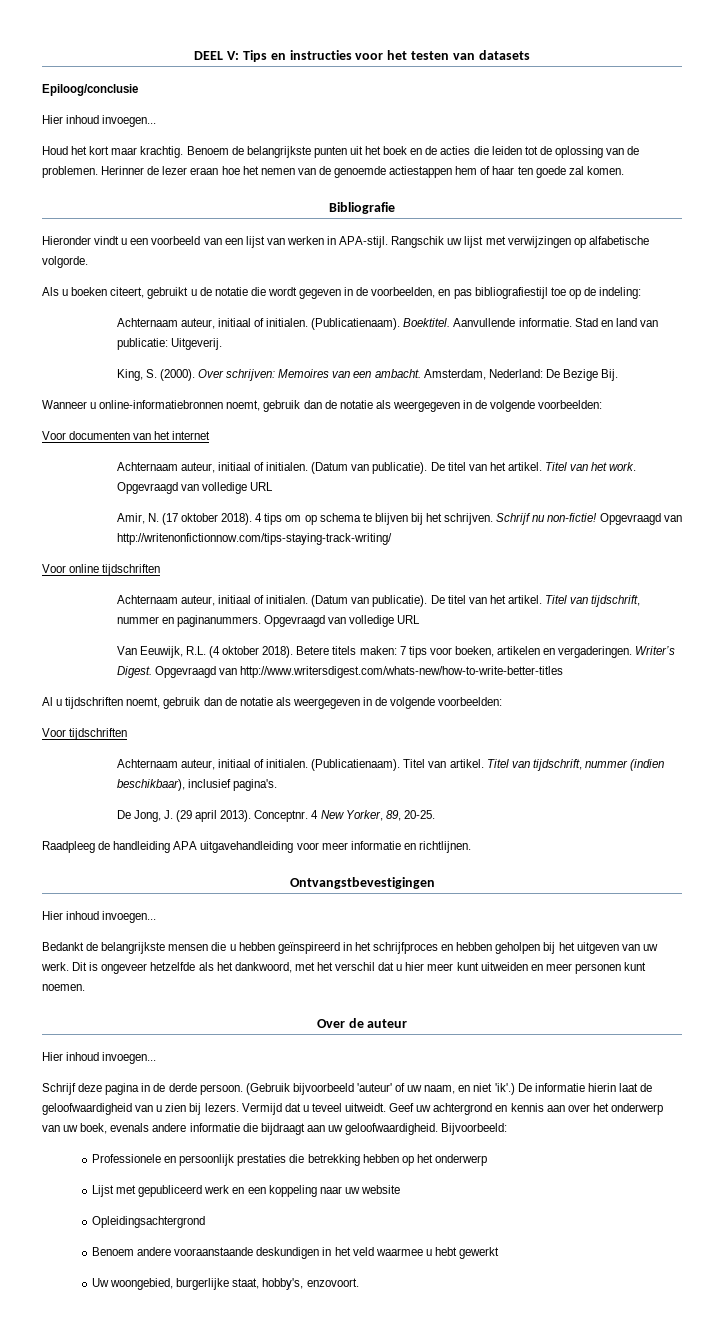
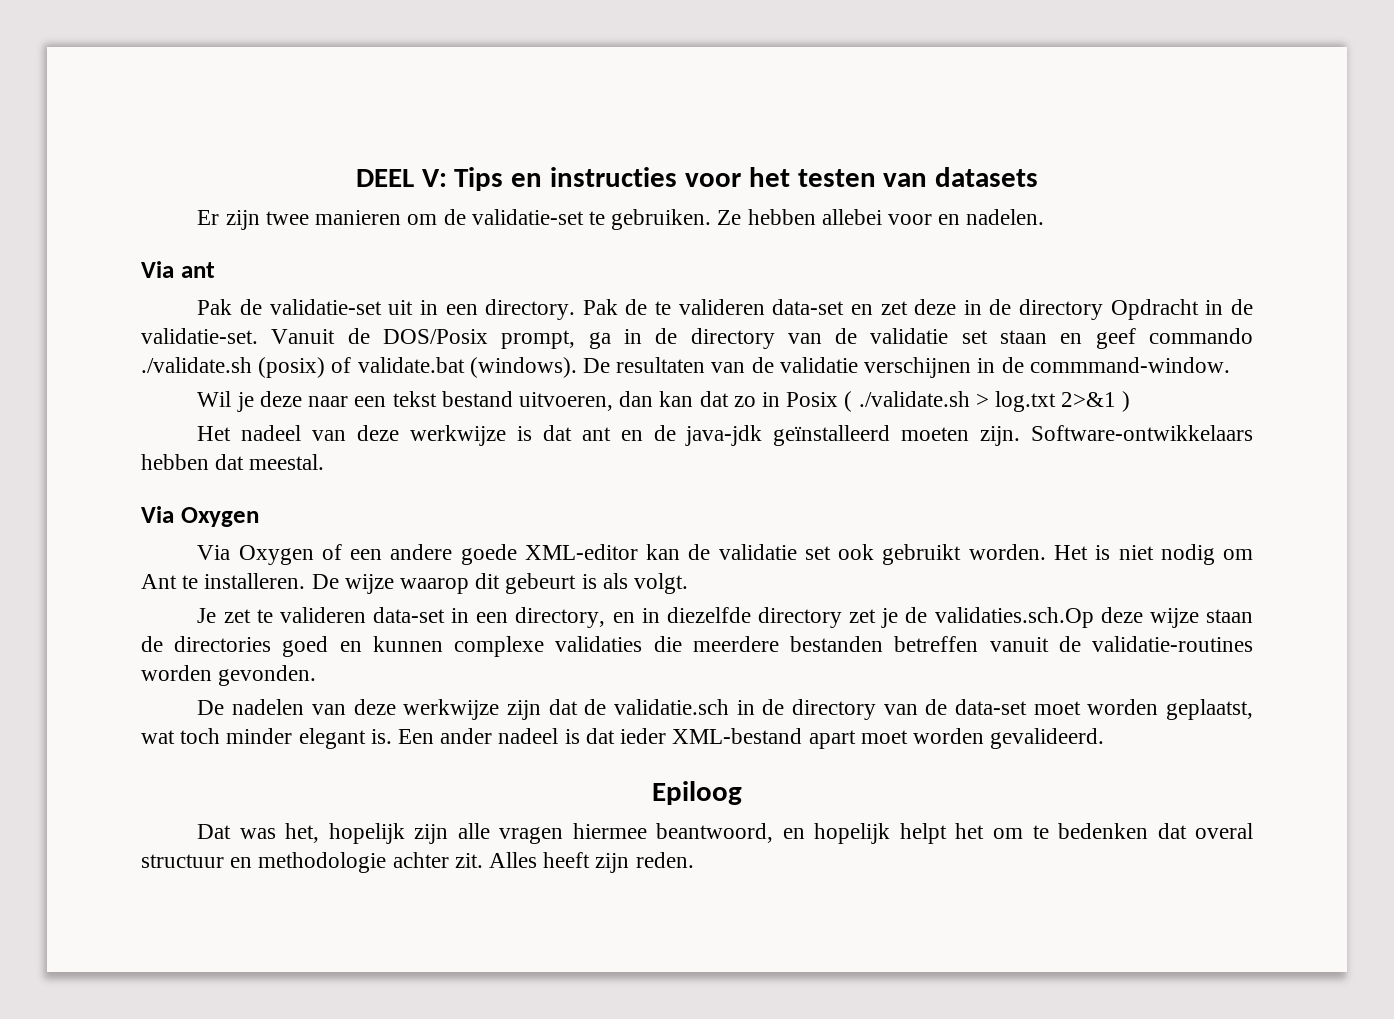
- Epiloog/conclusie
- Hier inhoud invoegen...
- Houd het kort maar krachtig. Benoem de belangrijkste punten uit het boek en de acties die leiden tot de oplossing van de problemen. Herinner de lezer eraan hoe het nemen van de genoemde actiestappen hem of haar ten goede zal komen.
- Bibliografie
- Hieronder vindt u een voorbeeld van een lijst van werken in APA-stijl. Rangschik uw lijst met verwijzingen op alfabetische volgorde.
- Als u boeken citeert, gebruikt u de notatie die wordt gegeven in de voorbeelden, en pas bibliografiestijl toe op de indeling:
- Achternaam auteur, initiaal of initialen. (Publicatienaam). Boektitel. Aanvullende informatie. Stad en land van publicatie: Uitgeverij.
- King, S. (2000). Over schrijven: Memoires van een ambacht. Amsterdam, Nederland: De Bezige Bij.
- Wanneer u online-informatiebronnen noemt, gebruik dan de notatie als weergegeven in de volgende voorbeelden:
- Voor documenten van het internet
- Achternaam auteur, initiaal of initialen. (Datum van publicatie). De titel van het artikel. Titel van het work. Opgevraagd van volledige URL
- Amir, N. (17 oktober 2018). 4 tips om op schema te blijven bij het schrijven. Schrijf nu non-fictie! Opgevraagd van http://writenonfictionnow.com/tips-staying-track-writing/
- Voor online tijdschriften
- Achternaam auteur, initiaal of initialen. (Datum van publicatie). De titel van het artikel. Titel van tijdschrift, nummer en paginanummers. Opgevraagd van volledige URL
- Van Eeuwijk, R.L. (4 oktober 2018). Betere titels maken: 7 tips voor boeken, artikelen en vergaderingen. Writer’s Digest. Opgevraagd van http://www.writersdigest.com/whats-new/how-to-write-better-titles
- Al u tijdschriften noemt, gebruik dan de notatie als weergegeven in de volgende voorbeelden:
- Voor tijdschriften
- Achternaam auteur, initiaal of initialen. (Publicatienaam). Titel van artikel. Titel van tijdschrift, nummer (indien beschikbaar), inclusief pagina's.
- De Jong, J. (29 april 2013). Conceptnr. 4 New Yorker, 89, 20-25.
- Raadpleeg de handleiding APA uitgavehandleiding voor meer informatie en richtlijnen.
- Ontvangstbevestigingen
- Hier inhoud invoegen...
- Bedankt de belangrijkste mensen die u hebben geïnspireerd in het schrijfproces en hebben geholpen bij het uitgeven van uw werk. Dit is ongeveer hetzelfde als het dankwoord, met het verschil dat u hier meer kunt uitweiden en meer personen kunt noemen.
- Over de auteur
- Hier inhoud invoegen...
- Schrijf deze pagina in de derde persoon. (Gebruik bijvoorbeeld 'auteur' of uw naam, en niet 'ik'.) De informatie hierin laat de geloofwaardigheid van u zien bij lezers. Vermijd dat u teveel uitweidt. Geef uw achtergrond en kennis aan over het onderwerp van uw boek, evenals andere informatie die bijdraagt aan uw geloofwaardigheid. Bijvoorbeeld:
- Professionele en persoonlijk prestaties die betrekking hebben op het onderwerp
- Lijst met gepubliceerd werk en een koppeling naar uw website
- Opleidingsachtergrond
- Benoem andere vooraanstaande deskundigen in het veld waarmee u hebt gewerkt
- Uw woongebied, burgerlijke staat, hobby's, enzovoort.
+ Er zijn twee manieren om de validatie-set te gebruiken. Ze hebben allebei voor en nadelen.
+ Via ant
+ Pak de validatie-set uit in een directory. Pak de te valideren data-set en zet deze in de directory Opdracht in de validatie-set. Vanuit de DOS/Posix prompt, ga in de directory van de validatie set staan en geef commando ./validate.sh (posix) of validate.bat (windows). De resultaten van de validatie verschijnen in de commmand-window.
+ Wil je deze naar een tekst bestand uitvoeren, dan kan dat zo in Posix ( ./validate.sh > log.txt 2>&1 )
+ Het nadeel van deze werkwijze is dat ant en de java-jdk geïnstalleerd moeten zijn. Software-ontwikkelaars hebben dat meestal.
+ Via Oxygen
+ Via Oxygen of een andere goede XML-editor kan de validatie set ook gebruikt worden. Het is niet nodig om Ant te installeren. De wijze waarop dit gebeurt is als volgt.
+ Je zet te valideren data-set in een directory, en in diezelfde directory zet je de validaties.sch.Op deze wijze staan de directories goed en kunnen complexe validaties die meerdere bestanden betreffen vanuit de validatie-routines worden gevonden.
+ De nadelen van deze werkwijze zijn dat de validatie.sch in de directory van de data-set moet worden geplaatst, wat toch minder elegant is. Een ander nadeel is dat ieder XML-bestand apart moet worden gevalideerd.
+ Epiloog
+ Dat was het, hopelijk zijn alle vragen hiermee beantwoord, en hopelijk helpt het om te bedenken dat overal structuur en methodologie achter zit. Alles heeft zijn reden.

